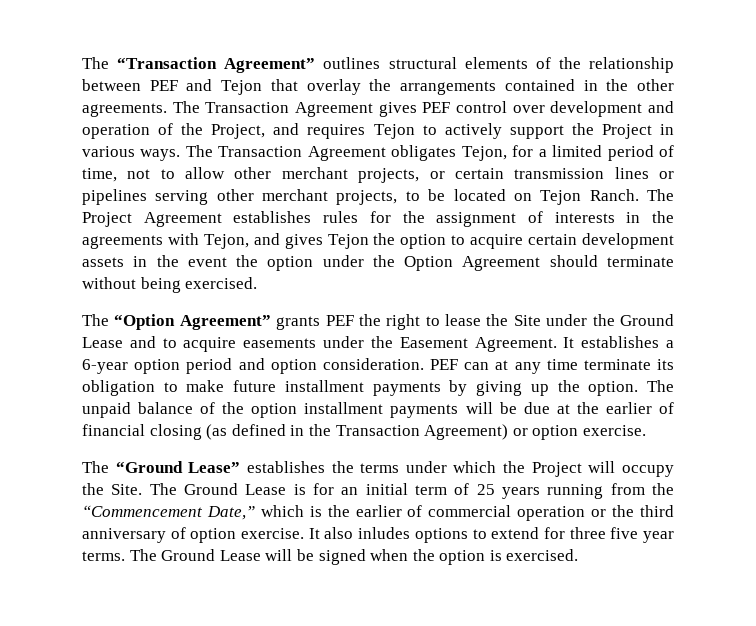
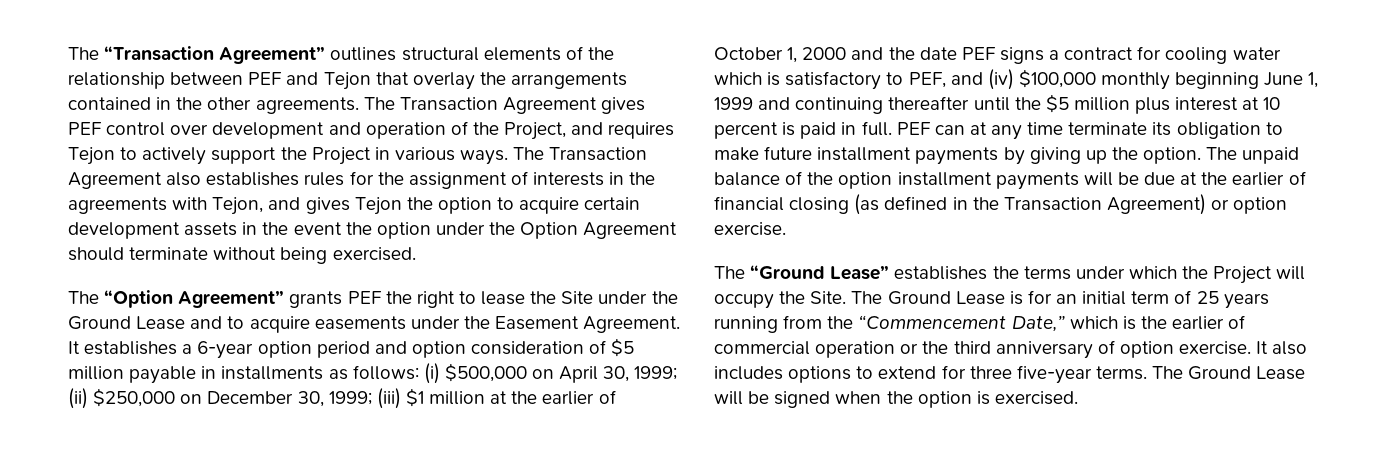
- The Transaction Agreement obligates Tejon, for a limited period of time, not to allow other merchant projects, or certain transmission lines or pipelines serving other merchant projects, to be located on Tejon Ranch. The Project Agreement establishes rules for the assignment of interests in the agreements with Tejon, and gives Tejon the option to acquire certain development assets in the event the option under the Option Agreement should terminate without being exercised.
+ The Transaction Agreement also establishes rules for the assignment of interests in the agreements with Tejon, and gives Tejon the option to acquire certain development assets in the event the option under the Option Agreement should terminate without being exercised.
- It establishes a 6-year option period and option consideration.
+ It establishes a 6-year option period and option consideration of $5 million payable in installments as follows: (i) $500,000 on April 30, 1999; (ii) $250,000 on December 30, 1999; (iii) $1 million at the earlier of October 1, 2000 and the date PEF signs a contract for cooling water which is satisfactory to PEF, and (iv) $100,000 monthly beginning June 1, 1999 and continuing thereafter until the $5 million plus interest at 10 percent is paid in full.
- It also inludes options to extend for three five year terms.
+ It also includes options to extend for three five-year terms.

